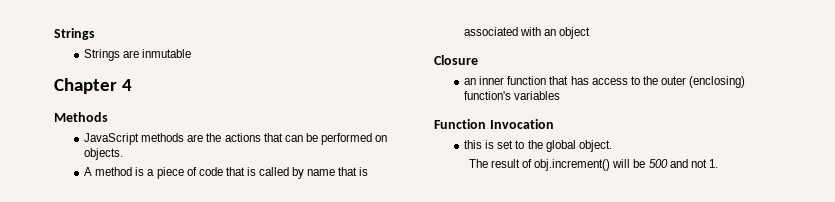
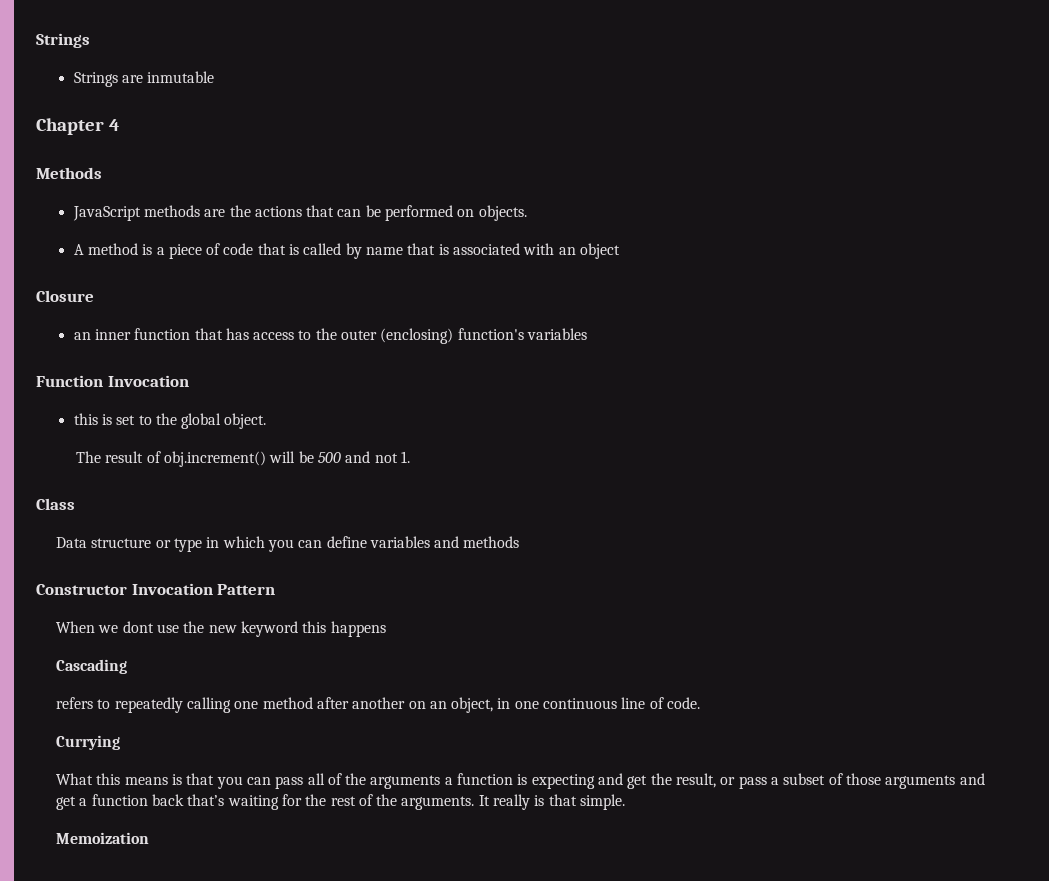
+ Class
+ Data structure or type in which you can define variables and methods
+ Constructor Invocation Pattern
+ When we dont use the new keyword this happens
+ Cascading
+ refers to repeatedly calling one method after another on an object, in one continuous line of code.
+ Currying
+ What this means is that you can pass all of the arguments a function is expecting and get the result, or pass a subset of those arguments and get a function back that’s waiting for the rest of the arguments. It really is that simple.
+ Memoization

